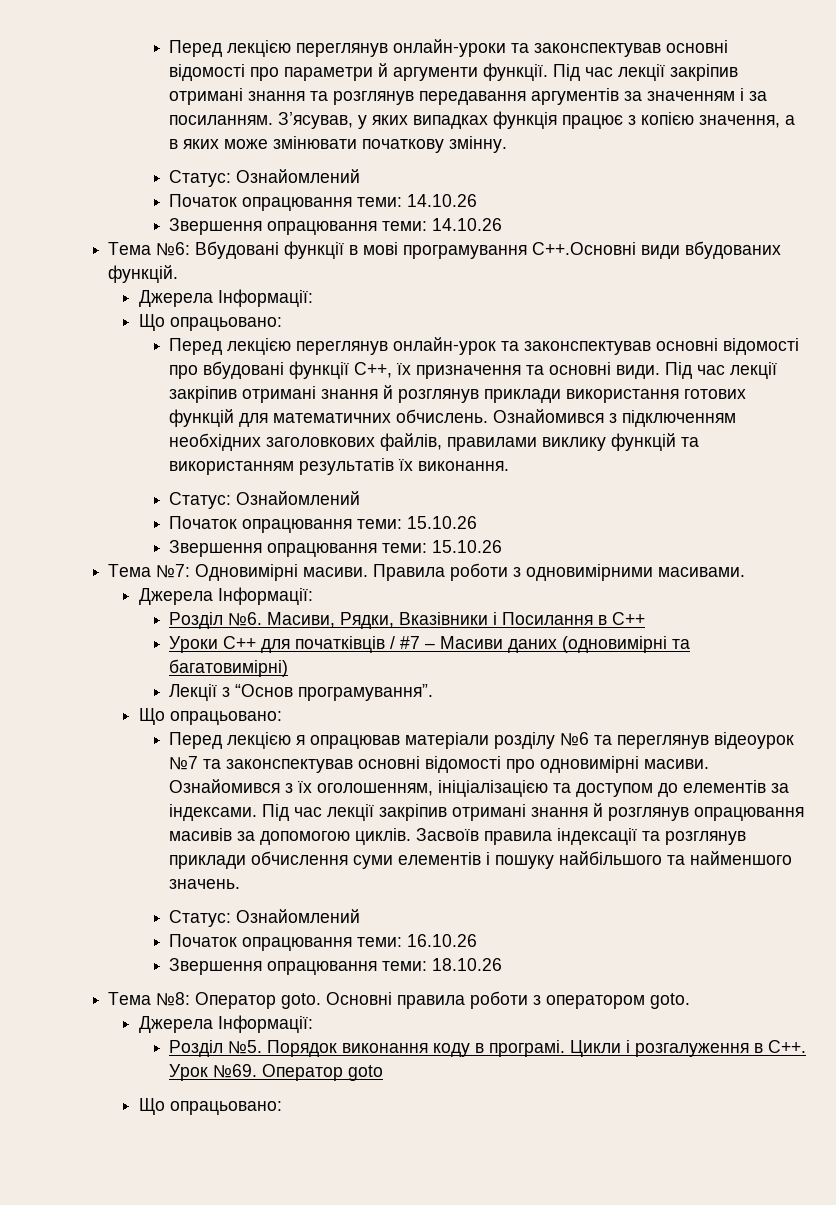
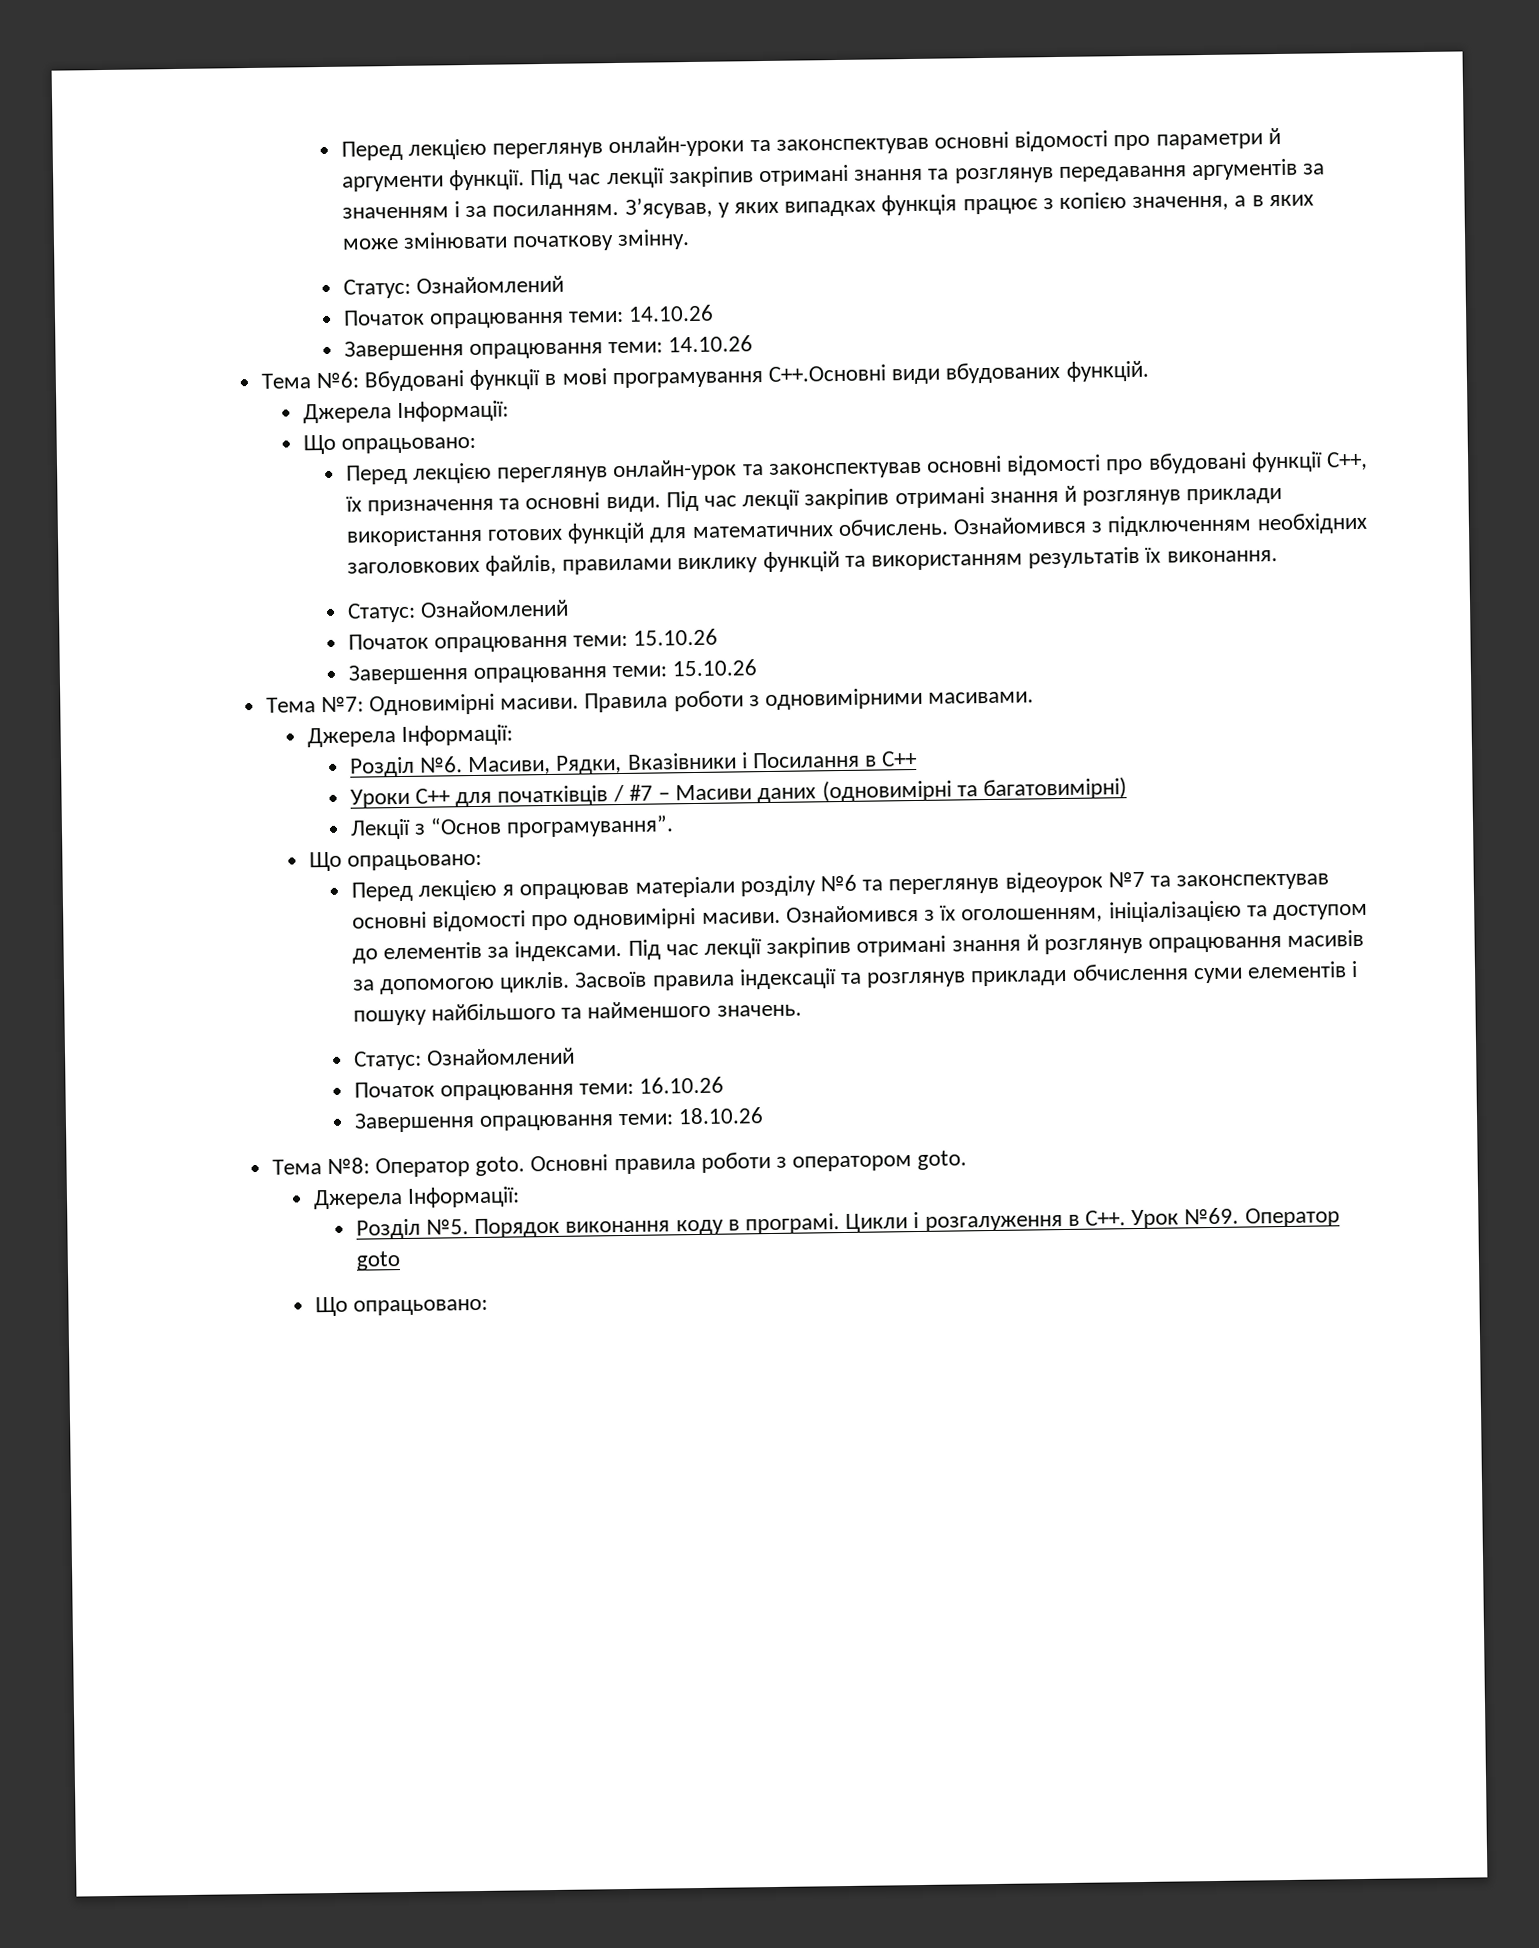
- Звершення опрацювання теми: 14.10.26
+ Завершення опрацювання теми: 14.10.26
- Звершення опрацювання теми: 15.10.26
+ Завершення опрацювання теми: 15.10.26
- Звершення опрацювання теми: 18.10.26
+ Завершення опрацювання теми: 18.10.26

